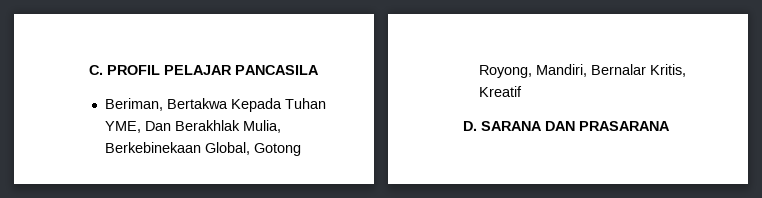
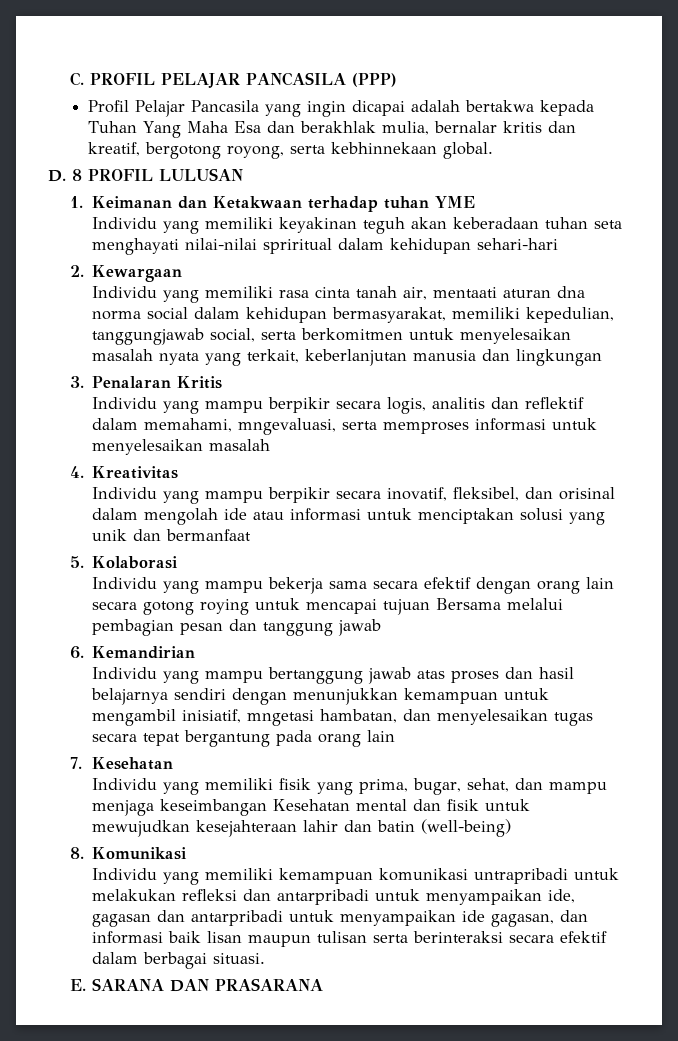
- C. PROFIL PELAJAR PANCASILA
- Beriman, Bertakwa Kepada Tuhan YME, Dan Berakhlak Mulia, Berkebinekaan Global, Gotong Royong, Mandiri, Bernalar Kritis, Kreatif
- D. SARANA DAN PRASARANA
+ C. PROFIL PELAJAR PANCASILA (PPP)
+ Profil Pelajar Pancasila yang ingin dicapai adalah bertakwa kepada Tuhan Yang Maha Esa dan berakhlak mulia, bernalar kritis dan kreatif, bergotong royong, serta kebhinnekaan global.
+ D. 8 PROFIL LULUSAN
+ 1. Keimanan dan Ketakwaan terhadap tuhan YME
+ Individu yang memiliki keyakinan teguh akan keberadaan tuhan seta menghayati nilai-nilai spriritual dalam kehidupan sehari-hari
+ 2. Kewargaan
+ Individu yang memiliki rasa cinta tanah air, mentaati aturan dna norma social dalam kehidupan bermasyarakat, memiliki kepedulian, tanggungjawab social, serta berkomitmen untuk menyelesaikan masalah nyata yang terkait, keberlanjutan manusia dan lingkungan
+ 3. Penalaran Kritis
+ Individu yang mampu berpikir secara logis, analitis dan reflektif dalam memahami, mngevaluasi, serta memproses informasi untuk menyelesaikan masalah
+ 4. Kreativitas
+ Individu yang mampu berpikir secara inovatif, fleksibel, dan orisinal dalam mengolah ide atau informasi untuk menciptakan solusi yang unik dan bermanfaat
+ 5. Kolaborasi
+ Individu yang mampu bekerja sama secara efektif dengan orang lain secara gotong roying untuk mencapai tujuan Bersama melalui pembagian pesan dan tanggung jawab
+ 6. Kemandirian
+ Individu yang mampu bertanggung jawab atas proses dan hasil belajarnya sendiri dengan menunjukkan kemampuan untuk mengambil inisiatif, mngetasi hambatan, dan menyelesaikan tugas secara tepat bergantung pada orang lain
+ 7. Kesehatan
+ Individu yang memiliki fisik yang prima, bugar, sehat, dan mampu menjaga keseimbangan Kesehatan mental dan fisik untuk mewujudkan kesejahteraan lahir dan batin (well-being)
+ 8. Komunikasi
+ Individu yang memiliki kemampuan komunikasi untrapribadi untuk melakukan refleksi dan antarpribadi untuk menyampaikan ide, gagasan dan antarpribadi untuk menyampaikan ide gagasan, dan informasi baik lisan maupun tulisan serta berinteraksi secara efektif dalam berbagai situasi.
+ E. SARANA DAN PRASARANA

